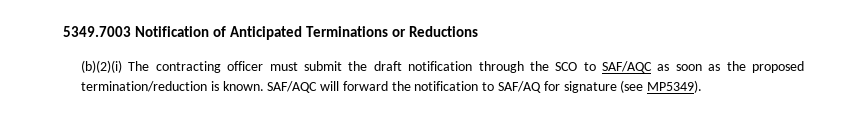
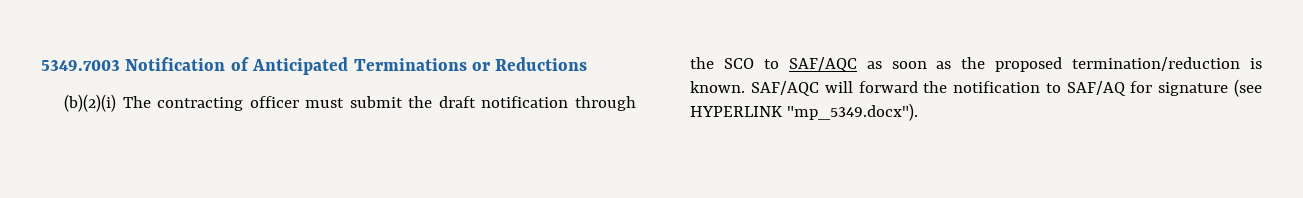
- SAF/AQC will forward the notification to SAF/AQ for signature (see MP5349).
+ SAF/AQC will forward the notification to SAF/AQ for signature (see HYPERLINK "mp_5349.docx").

